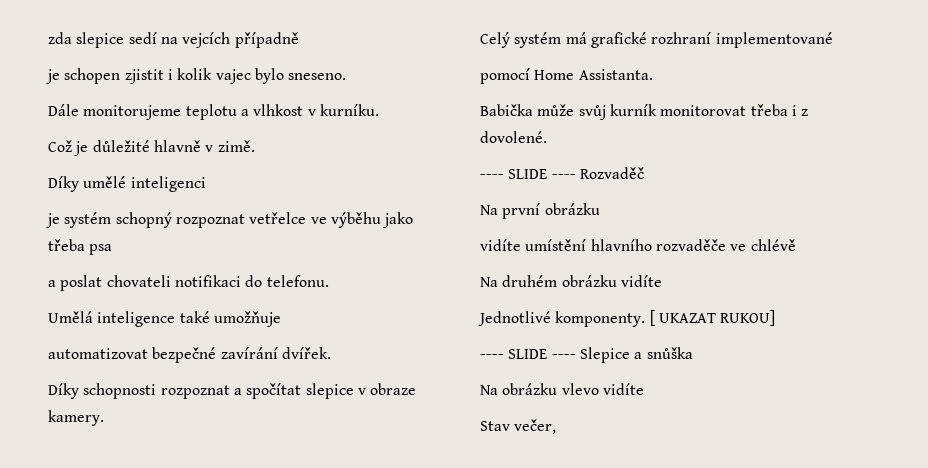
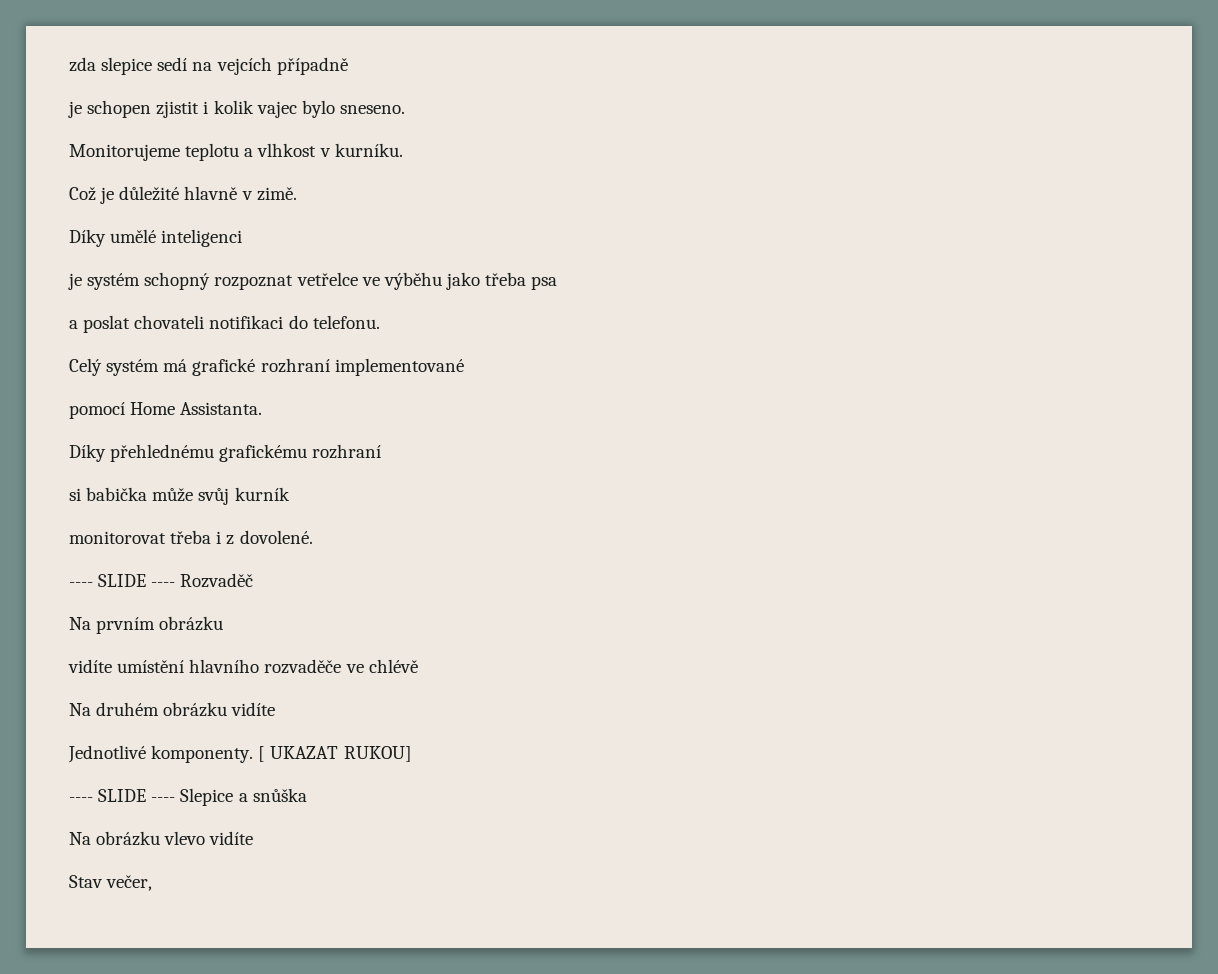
- Dále monitorujeme teplotu a vlhkost v kurníku.
+ Monitorujeme teplotu a vlhkost v kurníku.
- Umělá inteligence také umožňuje
- automatizovat bezpečné zavírání dvířek.
- Díky schopnosti rozpoznat a spočítat slepice v obraze kamery.
- Babička může svůj kurník monitorovat třeba i z dovolené.
+ Díky přehlednému grafickému rozhraní
+ si babička může svůj kurník
+ monitorovat třeba i z dovolené.
- Na první obrázku
+ Na prvním obrázku

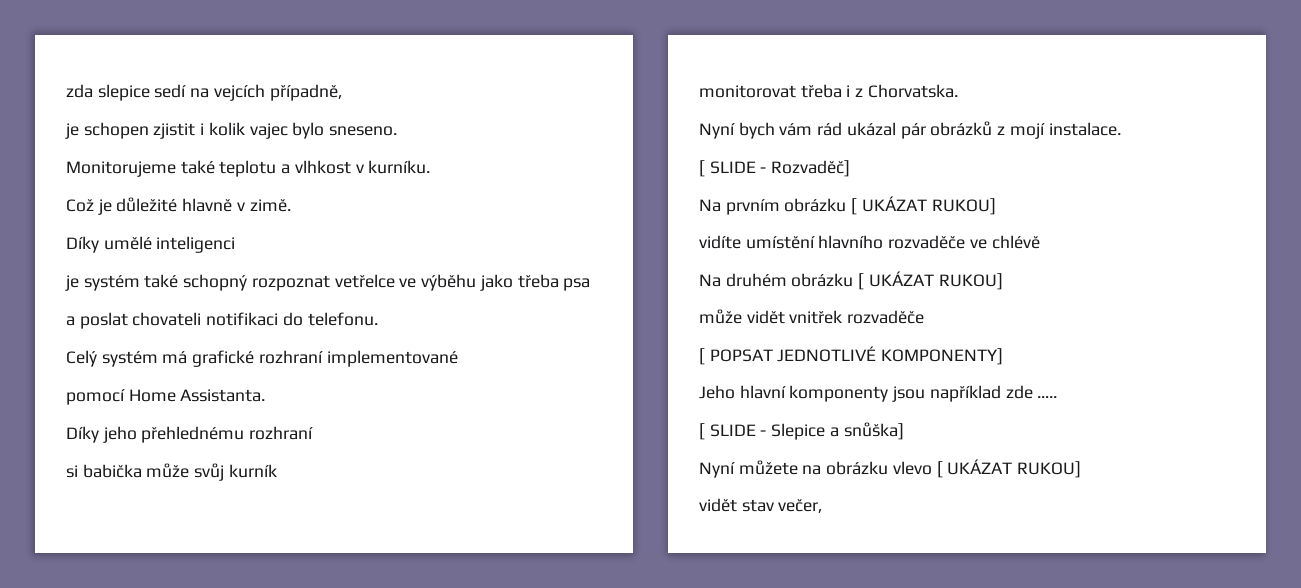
- zda slepice sedí na vejcích případně
+ zda slepice sedí na vejcích případně,
- Monitorujeme teplotu a vlhkost v kurníku.
+ Monitorujeme také teplotu a vlhkost v kurníku.
- je systém schopný rozpoznat vetřelce ve výběhu jako třeba psa
+ je systém také schopný rozpoznat vetřelce ve výběhu jako třeba psa
- Díky přehlednému grafickému rozhraní
+ Díky jeho přehlednému rozhraní
- monitorovat třeba i z dovolené.
- ---- SLIDE ---- Rozvaděč
+ monitorovat třeba i z Chorvatska.
+ Nyní bych vám rád ukázal pár obrázků z mojí instalace.
+ [ SLIDE - Rozvaděč]
- Na prvním obrázku
+ Na prvním obrázku [ UKÁZAT RUKOU]
- Na druhém obrázku vidíte
- Jednotlivé komponenty. [ UKAZAT RUKOU]
- ---- SLIDE ---- Slepice a snůška
- Na obrázku vlevo vidíte
- Stav večer,
+ Na druhém obrázku [ UKÁZAT RUKOU]
+ může vidět vnitřek rozvaděče
+ [ POPSAT JEDNOTLIVÉ KOMPONENTY]
+ Jeho hlavní komponenty jsou například zde …..
+ [ SLIDE - Slepice a snůška]
+ Nyní můžete na obrázku vlevo [ UKÁZAT RUKOU]
+ vidět stav večer,

